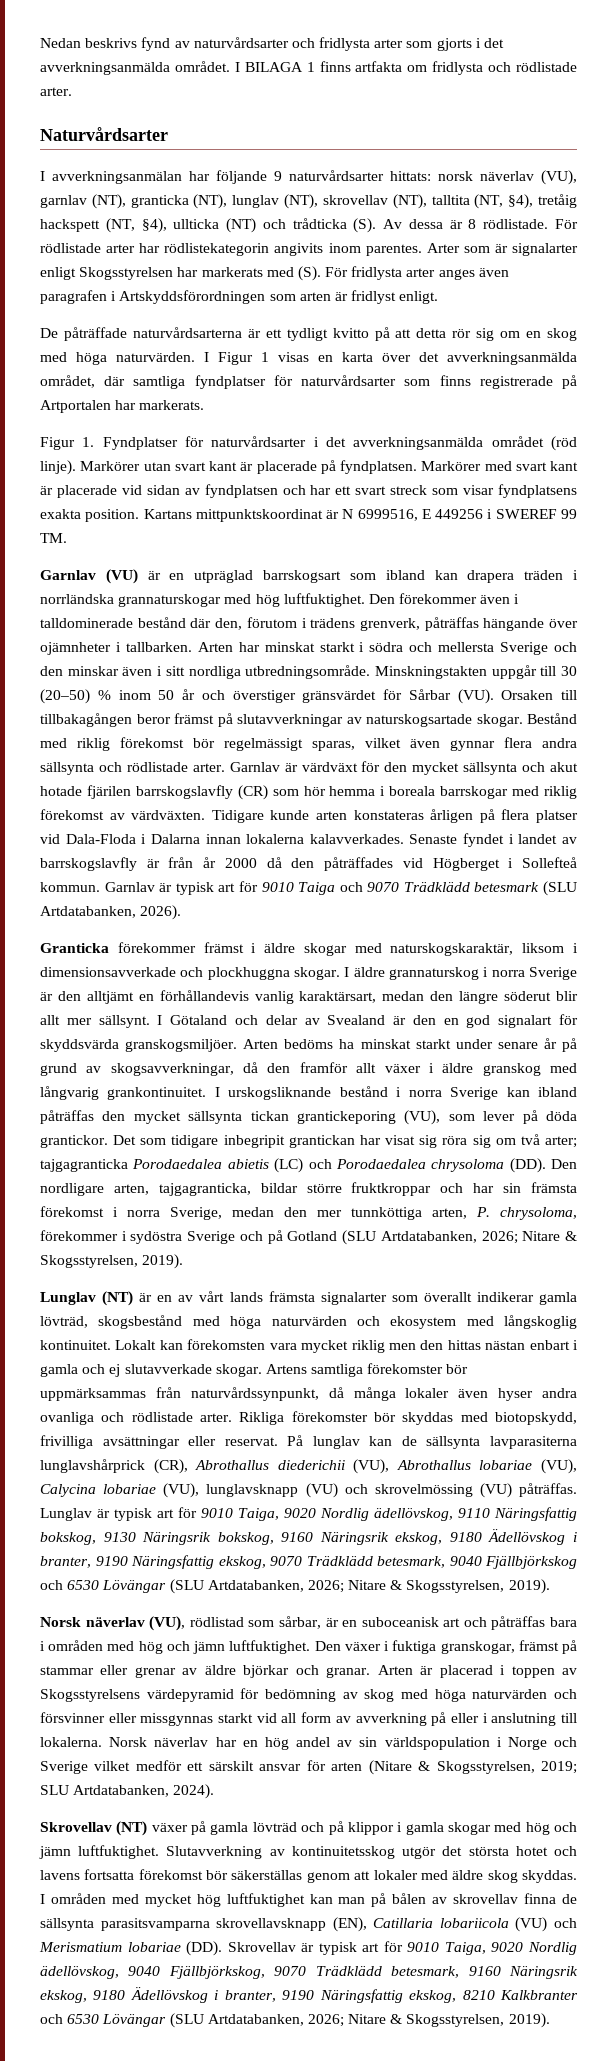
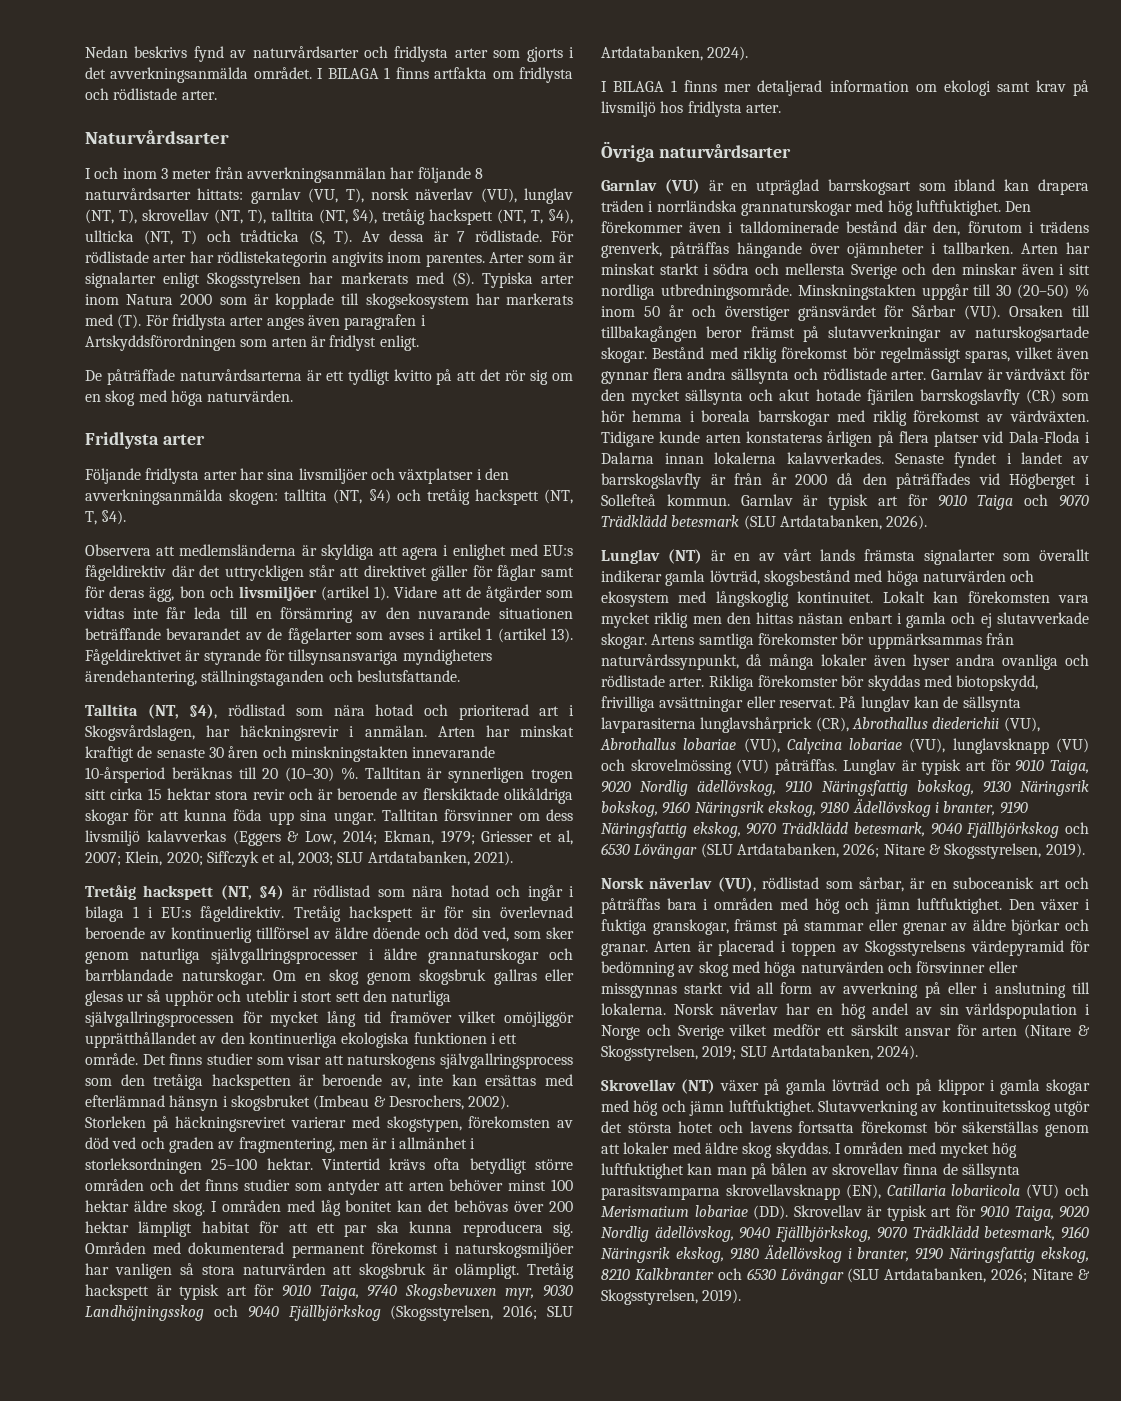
- I avverkningsanmälan har följande 9 naturvårdsarter hittats: norsk näverlav (VU), garnlav (NT), granticka (NT), lunglav (NT), skrovellav (NT), talltita (NT, §4), tretåig hackspett (NT, §4), ullticka (NT) och trådticka (S). Av dessa är 8 rödlistade.
+ I och inom 3 meter från avverkningsanmälan har följande 8 naturvårdsarter hittats: garnlav (VU, T), norsk näverlav (VU), lunglav (NT, T), skrovellav (NT, T), talltita (NT, §4), tretåig hackspett (NT, T, §4), ullticka (NT, T) och trådticka (S, T). Av dessa är 7 rödlistade.
- Arter som är signalarter enligt Skogsstyrelsen har markerats med (S). För fridlysta arter anges även paragrafen i Artskyddsförordningen som arten är fridlyst enligt.
+ Arter som är signalarter enligt Skogsstyrelsen har markerats med (S). Typiska arter inom Natura 2000 som är kopplade till skogsekosystem har markerats med (T). För fridlysta arter anges även paragrafen i Artskyddsförordningen som arten är fridlyst enligt.
- De påträffade naturvårdsarterna är ett tydligt kvitto på att detta rör sig om en skog med höga naturvärden. I Figur 1 visas en karta över det avverkningsanmälda området, där samtliga fyndplatser för naturvårdsarter som finns registrerade på Artportalen har markerats.
- Figur 1. Fyndplatser för naturvårdsarter i det avverkningsanmälda området (röd linje). Markörer utan svart kant är placerade på fyndplatsen. Markörer med svart kant är placerade vid sidan av fyndplatsen och har ett svart streck som visar fyndplatsens exakta position. Kartans mittpunktskoordinat är N 6999516, E 449256 i SWEREF 99 TM.
+ De påträffade naturvårdsarterna är ett tydligt kvitto på att det rör sig om en skog med höga naturvärden.
+ Fridlysta arter
+ Följande fridlysta arter har sina livsmiljöer och växtplatser i den avverkningsanmälda skogen: talltita (NT, §4) och tretåig hackspett (NT, T, §4).
+ Observera att medlemsländerna är skyldiga att agera i enlighet med EU:s fågeldirektiv där det uttryckligen står att direktivet gäller för fåglar samt för deras ägg, bon och livsmiljöer (artikel 1). Vidare att de åtgärder som vidtas inte får leda till en försämring av den nuvarande situationen beträffande bevarandet av de fågelarter som avses i artikel 1 (artikel 13). Fågeldirektivet är styrande för tillsynsansvariga myndigheters ärendehantering, ställningstaganden och beslutsfattande.
+ Talltita (NT, §4), rödlistad som nära hotad och prioriterad art i Skogsvårdslagen, har häckningsrevir i anmälan. Arten har minskat kraftigt de senaste 30 åren och minskningstakten innevarande 10-årsperiod beräknas till 20 (10–30) %. Talltitan är synnerligen trogen sitt cirka 15 hektar stora revir och är beroende av flerskiktade olikåldriga skogar för att kunna föda upp sina ungar. Talltitan försvinner om dess livsmiljö kalavverkas (Eggers & Low, 2014; Ekman, 1979; Griesser et al, 2007; Klein, 2020; Siffczyk et al, 2003; SLU Artdatabanken, 2021).
+ Tretåig hackspett (NT, §4) är rödlistad som nära hotad och ingår i bilaga 1 i EU:s fågeldirektiv. Tretåig hackspett är för sin överlevnad beroende av kontinuerlig tillförsel av äldre döende och död ved, som sker genom naturliga självgallringsprocesser i äldre grannaturskogar och barrblandade naturskogar. Om en skog genom skogsbruk gallras eller glesas ur så upphör och uteblir i stort sett den naturliga självgallringsprocessen för mycket lång tid framöver vilket omöjliggör upprätthållandet av den kontinuerliga ekologiska funktionen i ett område. Det finns studier som visar att naturskogens självgallringsprocess som den tretåiga hackspetten är beroende av, inte kan ersättas med efterlämnad hänsyn i skogsbruket (Imbeau & Desrochers, 2002). Storleken på häckningsreviret varierar med skogstypen, förekomsten av död ved och graden av fragmentering, men är i allmänhet i storleksordningen 25–100 hektar. Vintertid krävs ofta betydligt större områden och det finns studier som antyder att arten behöver minst 100 hektar äldre skog. I områden med låg bonitet kan det behövas över 200 hektar lämpligt habitat för att ett par ska kunna reproducera sig. Områden med dokumenterad permanent förekomst i naturskogsmiljöer har vanligen så stora naturvärden att skogsbruk är olämpligt. Tretåig hackspett är typisk art för 9010 Taiga, 9740 Skogsbevuxen myr, 9030 Landhöjningsskog och 9040 Fjällbjörkskog (Skogsstyrelsen, 2016; SLU Artdatabanken, 2024).
+ I BILAGA 1 finns mer detaljerad information om ekologi samt krav på livsmiljö hos fridlysta arter.
+ Övriga naturvårdsarter
- Granticka förekommer främst i äldre skogar med naturskogskaraktär, liksom i dimensionsavverkade och plockhuggna skogar. I äldre grannaturskog i norra Sverige är den alltjämt en förhållandevis vanlig karaktärsart, medan den längre söderut blir allt mer sällsynt. I Götaland och delar av Svealand är den en god signalart för skyddsvärda granskogsmiljöer. Arten bedöms ha minskat starkt under senare år på grund av skogsavverkningar, då den framför allt växer i äldre granskog med långvarig grankontinuitet. I urskogsliknande bestånd i norra Sverige kan ibland påträffas den mycket sällsynta tickan grantickeporing (VU), som lever på döda grantickor. Det som tidigare inbegripit grantickan har visat sig röra sig om två arter; tajgagranticka Porodaedalea abietis (LC) och Porodaedalea chrysoloma (DD). Den nordligare arten, tajgagranticka, bildar större fruktkroppar och har sin främsta förekomst i norra Sverige, medan den mer tunnköttiga arten, P. chrysoloma, förekommer i sydöstra Sverige och på Gotland (SLU Artdatabanken, 2026; Nitare & Skogsstyrelsen, 2019).

